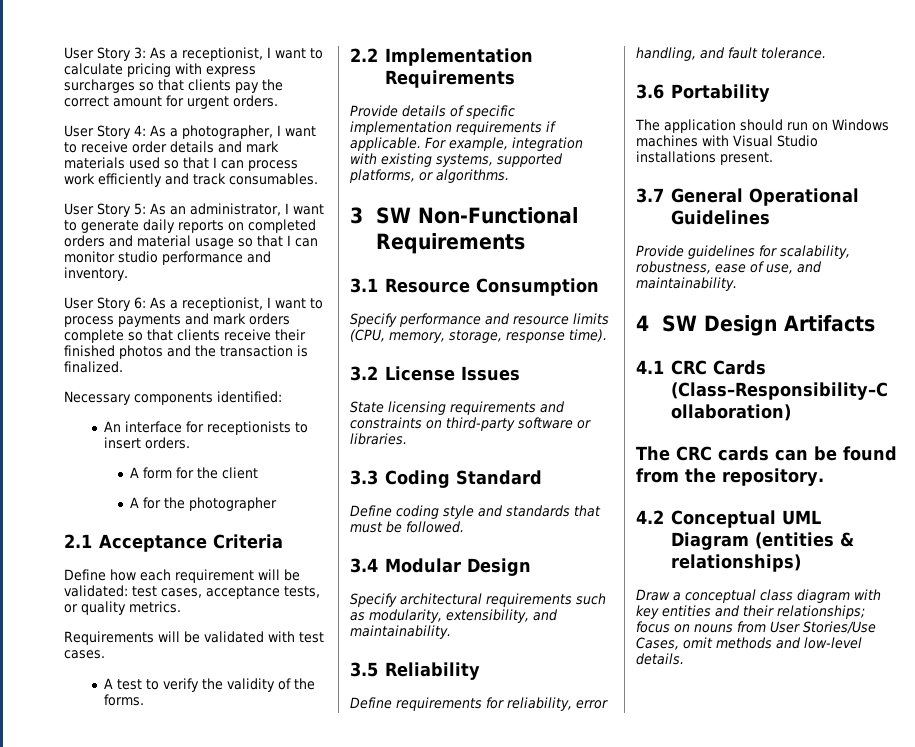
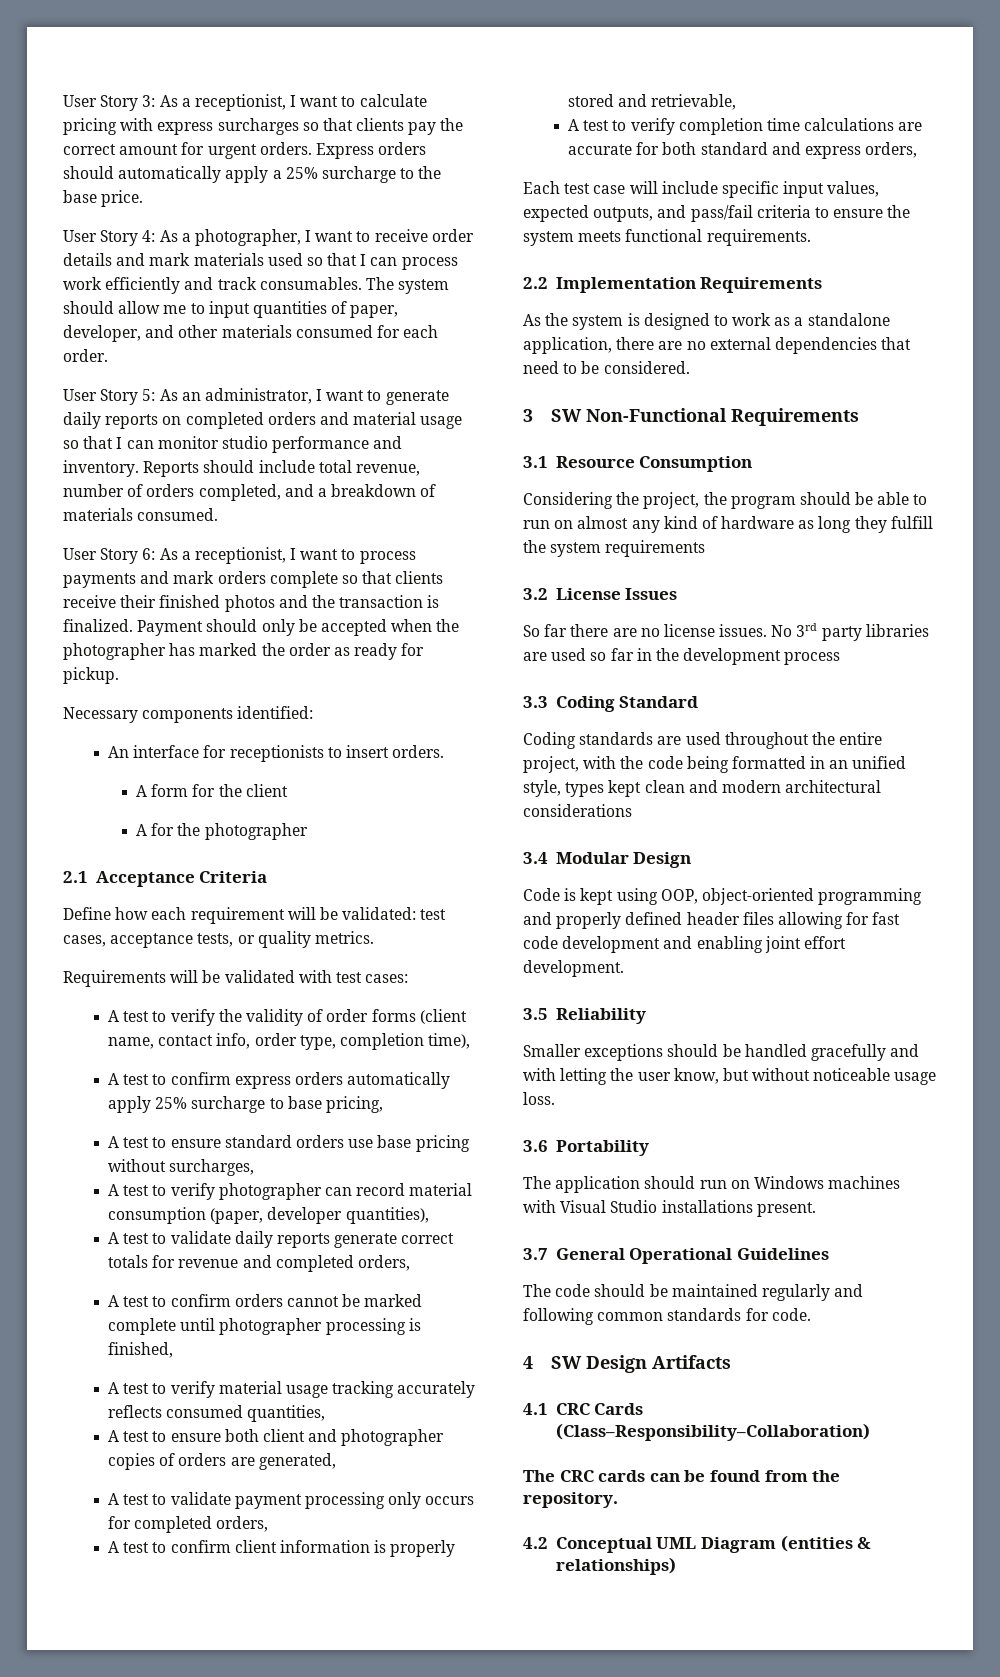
+ Express orders should automatically apply a 25% surcharge to the base price.
+ The system should allow me to input quantities of paper, developer, and other materials consumed for each order.
+ Reports should include total revenue, number of orders completed, and a breakdown of materials consumed.
+ Payment should only be accepted when the photographer has marked the order as ready for pickup.
- Requirements will be validated with test cases.
+ Requirements will be validated with test cases:
- A test to verify the validity of the forms.
+ A test to verify the validity of order forms (client name, contact info, order type, completion time),
+ A test to confirm express orders automatically apply 25% surcharge to base pricing,
+ A test to ensure standard orders use base pricing without surcharges,
+ A test to verify photographer can record material consumption (paper, developer quantities),
+ A test to validate daily reports generate correct totals for revenue and completed orders,
+ A test to confirm orders cannot be marked complete until photographer processing is finished,
+ A test to verify material usage tracking accurately reflects consumed quantities,
+ A test to ensure both client and photographer copies of orders are generated,
+ A test to validate payment processing only occurs for completed orders,
+ A test to confirm client information is properly stored and retrievable,
+ A test to verify completion time calculations are accurate for both standard and express orders,
+ Each test case will include specific input values, expected outputs, and pass/fail criteria to ensure the system meets functional requirements.
  2.2 Implementation Requirements
- Provide details of specific implementation requirements if applicable. For example, integration with existing systems, supported platforms, or algorithms.
+ As the system is designed to work as a standalone application, there are no external dependencies that need to be considered.
- Specify performance and resource limits (CPU, memory, storage, response time).
+ Considering the project, the program should be able to run on almost any kind of hardware as long they fulfill the system requirements
  3.2 License Issues
- State licensing requirements and constraints on third-party software or libraries.
+ So far there are no license issues. No 3rd party libraries are used so far in the development process
  3.3 Coding Standard
- Define coding style and standards that must be followed.
+ Coding standards are used throughout the entire project, with the code being formatted in an unified style, types kept clean and modern architectural considerations
  3.4 Modular Design
- Specify architectural requirements such as modularity, extensibility, and maintainability.
+ Code is kept using OOP, object-oriented programming and properly defined header files allowing for fast code development and enabling joint effort development.
  3.5 Reliability
- Define requirements for reliability, error handling, and fault tolerance.
+ Smaller exceptions should be handled gracefully and with letting the user know, but without noticeable usage loss.
- Provide guidelines for scalability, robustness, ease of use, and maintainability.
+ The code should be maintained regularly and following common standards for code.
- Draw a conceptual class diagram with key entities and their relationships; focus on nouns from User Stories/Use Cases, omit methods and low-level details.

